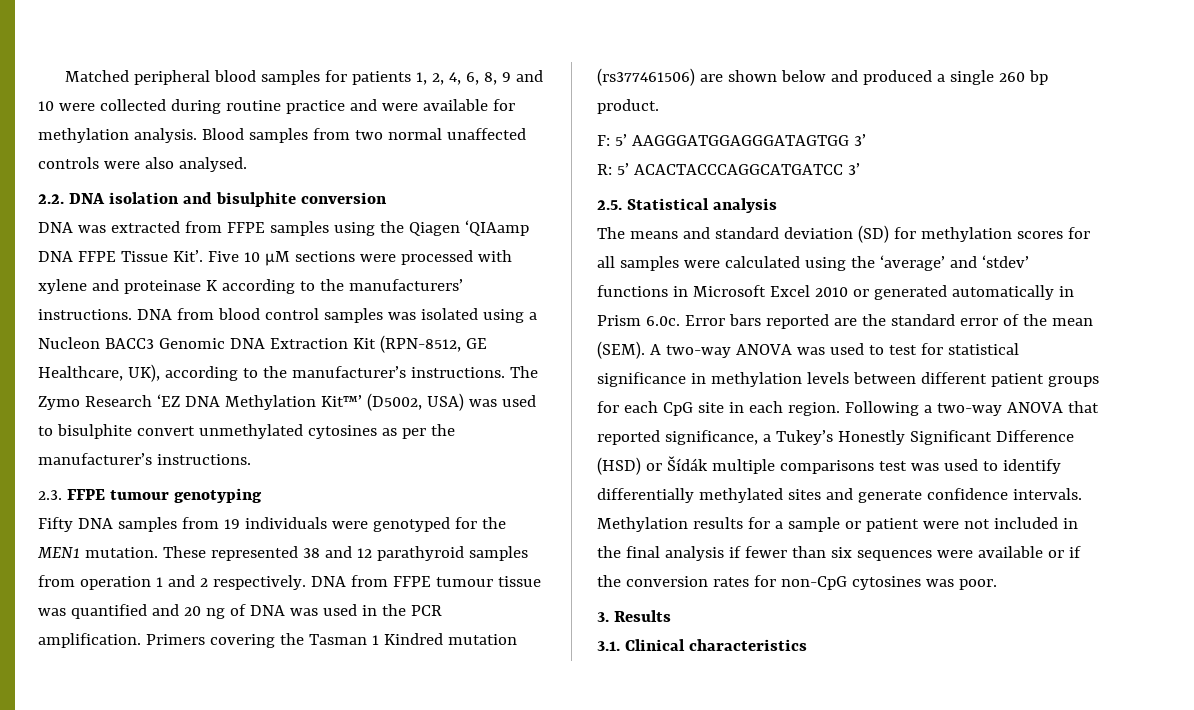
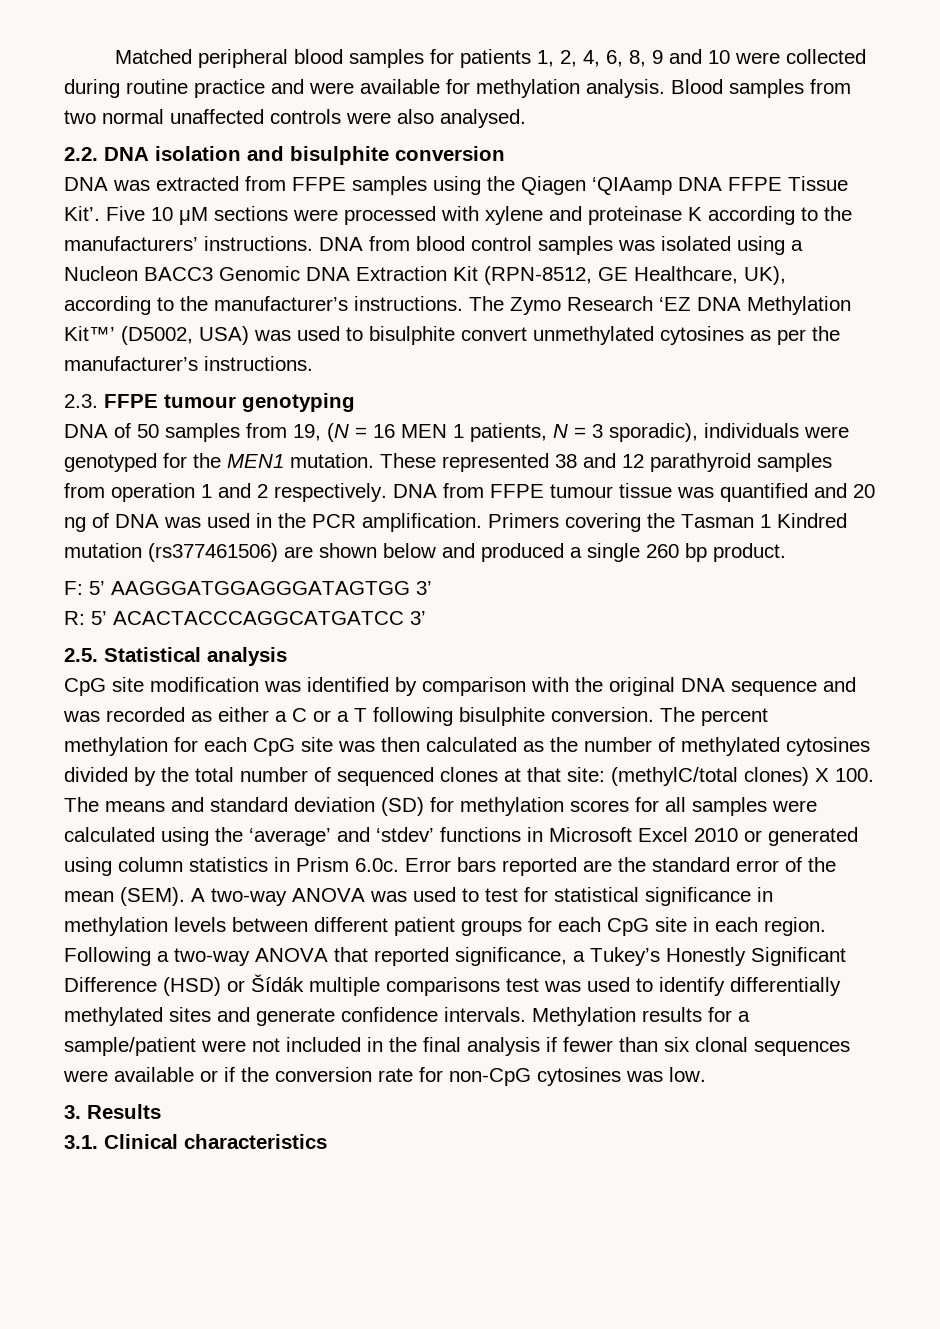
- Fifty DNA samples from 19 individuals were genotyped for the MEN1 mutation.
+ DNA of 50 samples from 19, (N = 16 MEN 1 patients, N = 3 sporadic), individuals were genotyped for the MEN1 mutation.
- The means and standard deviation (SD) for methylation scores for all samples were calculated using the ‘average’ and ‘stdev’ functions in Microsoft Excel 2010 or generated automatically in Prism 6.0c. Error bars reported are the standard error of the mean (SEM).
+ CpG site modification was identified by comparison with the original DNA sequence and was recorded as either a C or a T following bisulphite conversion. The percent methylation for each CpG site was then calculated as the number of methylated cytosines divided by the total number of sequenced clones at that site: (methylC/total clones) X 100. The means and standard deviation (SD) for methylation scores for all samples were calculated using the ‘average’ and ‘stdev’ functions in Microsoft Excel 2010 or generated using column statistics in Prism 6.0c. Error bars reported are the standard error of the mean (SEM).
- Methylation results for a sample or patient were not included in the final analysis if fewer than six sequences were available or if the conversion rates for non-CpG cytosines was poor.
+ Methylation results for a sample/patient were not included in the final analysis if fewer than six clonal sequences were available or if the conversion rate for non-CpG cytosines was low.

